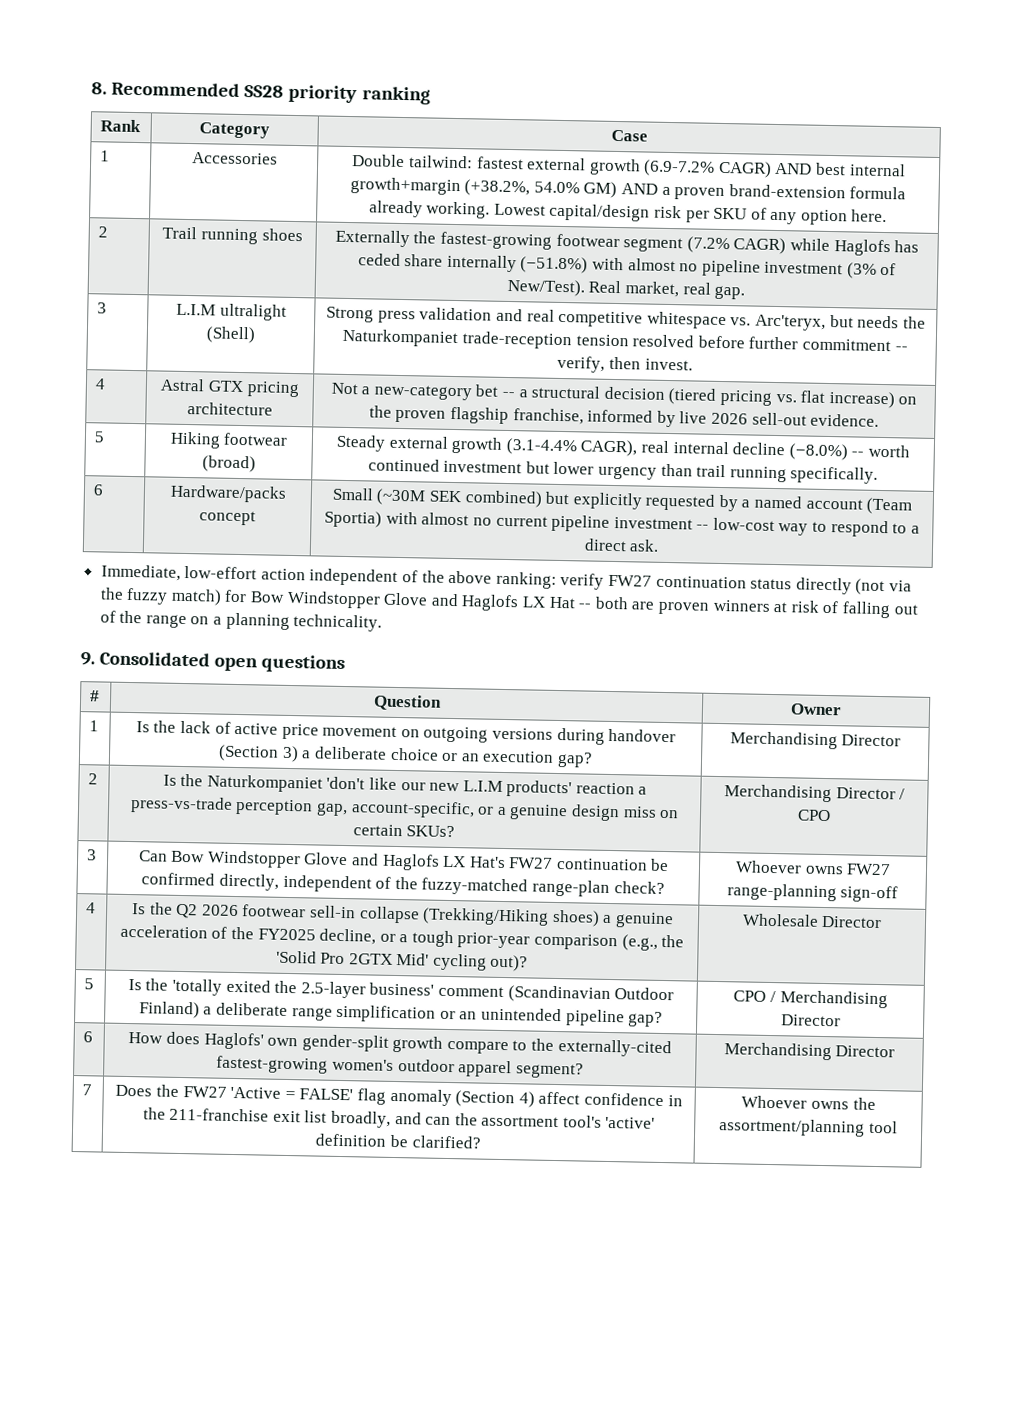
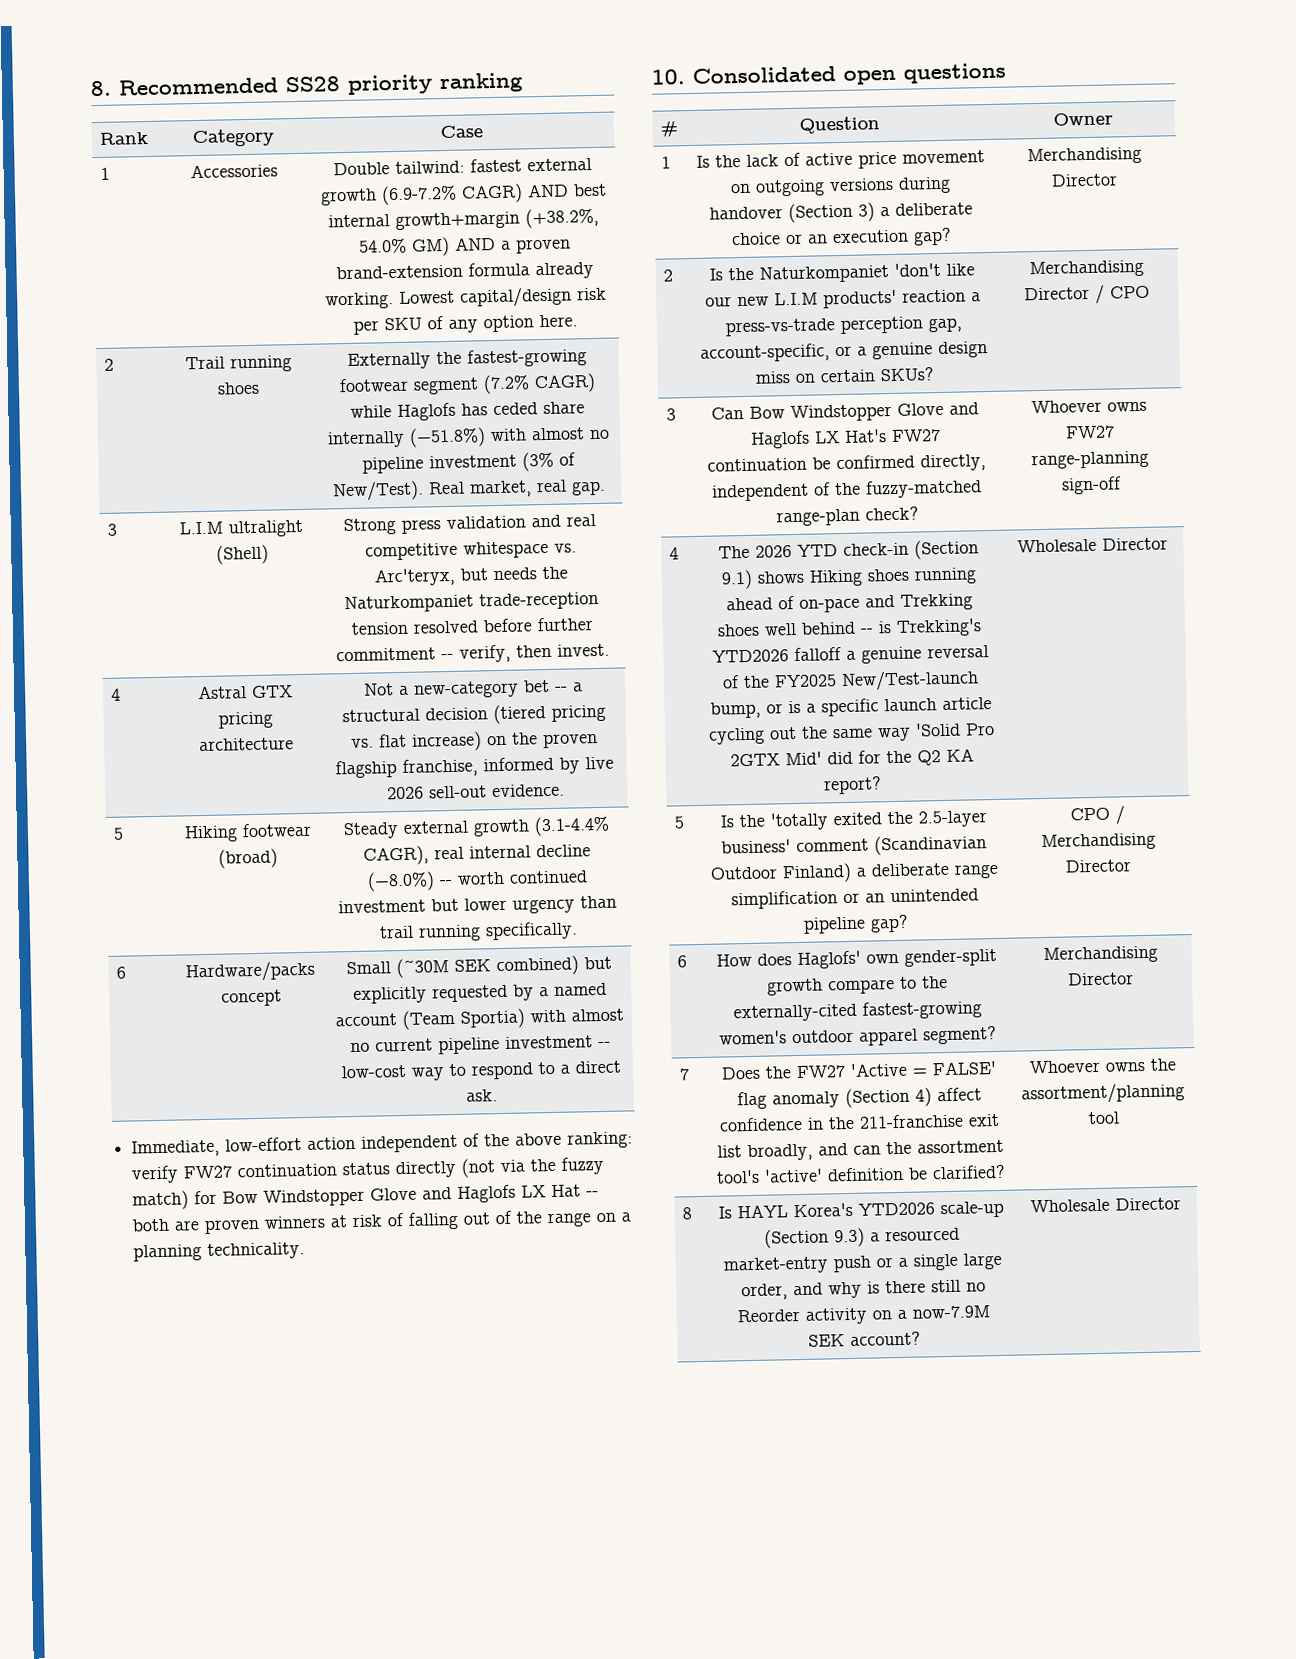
- 9. Consolidated open questions
+ 10. Consolidated open questions
- Is the Q2 2026 footwear sell-in collapse (Trekking/Hiking shoes) a genuine acceleration of the FY2025 decline, or a tough prior-year comparison (e.g., the 'Solid Pro 2GTX Mid' cycling out)?
+ The 2026 YTD check-in (Section 9.1) shows Hiking shoes running ahead of on-pace and Trekking shoes well behind -- is Trekking's YTD2026 falloff a genuine reversal of the FY2025 New/Test-launch bump, or is a specific launch article cycling out the same way 'Solid Pro 2GTX Mid' did for the Q2 KA report?
+ 8 | Is HAYL Korea's YTD2026 scale-up (Section 9.3) a resourced market-entry push or a single large order, and why is there still no Reorder activity on a now-7.9M SEK account? | Wholesale Director

